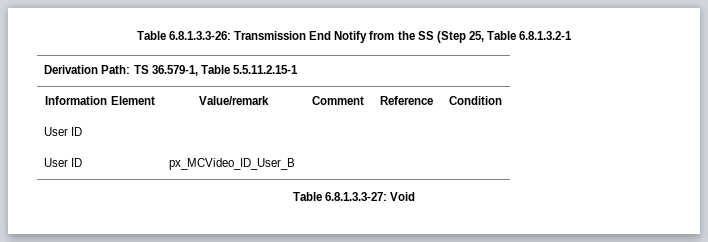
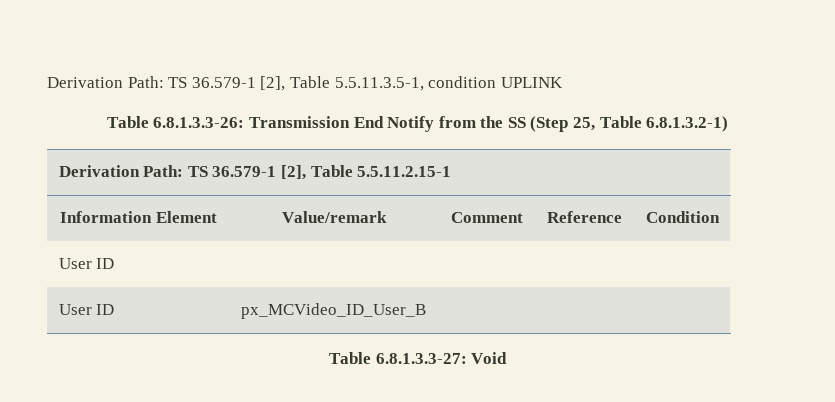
+ Derivation Path: TS 36.579-1 [2], Table 5.5.11.3.5-1, condition UPLINK
- Table 6.8.1.3.3-26: Transmission End Notify from the SS (Step 25, Table 6.8.1.3.2-1
- Derivation Path: TS 36.579-1, Table 5.5.11.2.15-1
+ Table 6.8.1.3.3-26: Transmission End Notify from the SS (Step 25, Table 6.8.1.3.2-1)
+ Derivation Path: TS 36.579-1 [2], Table 5.5.11.2.15-1

